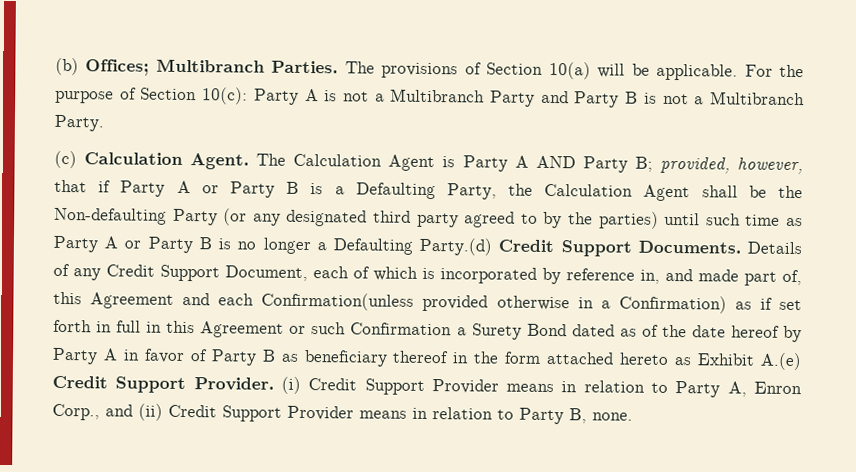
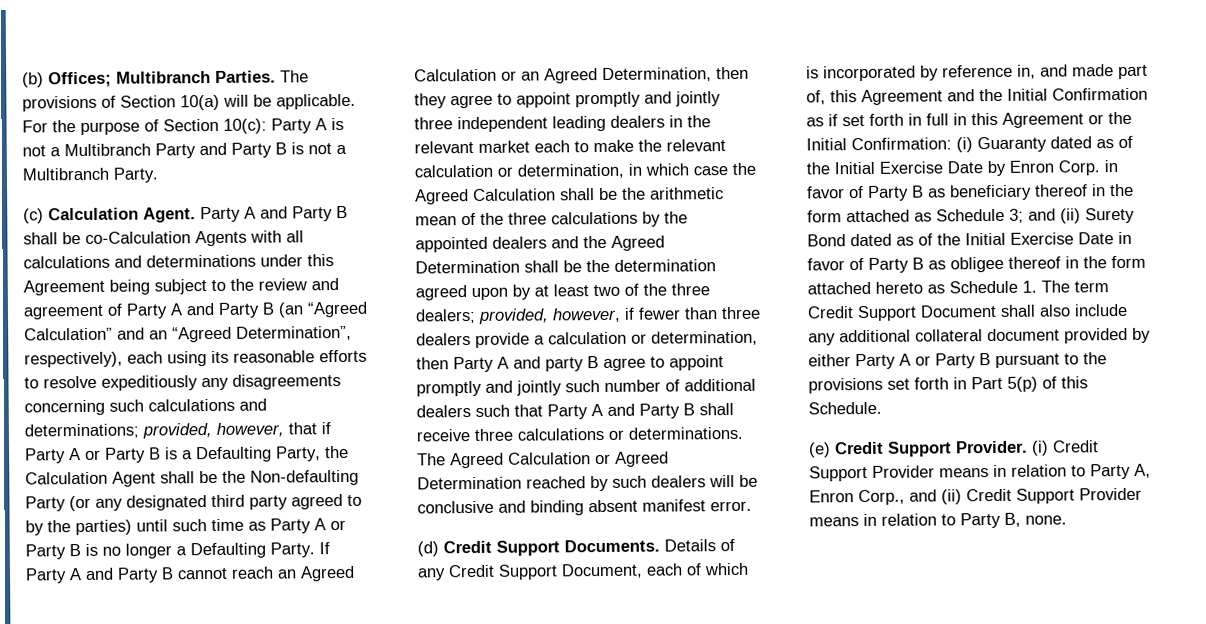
- The Calculation Agent is Party A AND Party B; provided, however, that if Party A or Party B is a Defaulting Party, the Calculation Agent shall be the Non-defaulting Party (or any designated third party agreed to by the parties) until such time as Party A or Party B is no longer a Defaulting Party.(d) Credit Support Documents.
+ Party A and Party B shall be co-Calculation Agents with all calculations and determinations under this Agreement being subject to the review and agreement of Party A and Party B (an “Agreed Calculation” and an “Agreed Determination”, respectively), each using its reasonable efforts to resolve expeditiously any disagreements concerning such calculations and determinations; provided, however, that if Party A or Party B is a Defaulting Party, the Calculation Agent shall be the Non-defaulting Party (or any designated third party agreed to by the parties) until such time as Party A or Party B is no longer a Defaulting Party. If Party A and Party B cannot reach an Agreed Calculation or an Agreed Determination, then they agree to appoint promptly and jointly three independent leading dealers in the relevant market each to make the relevant calculation or determination, in which case the Agreed Calculation shall be the arithmetic mean of the three calculations by the appointed dealers and the Agreed Determination shall be the determination agreed upon by at least two of the three dealers; provided, however, if fewer than three dealers provide a calculation or determination, then Party A and party B agree to appoint promptly and jointly such number of additional dealers such that Party A and Party B shall receive three calculations or determinations. The Agreed Calculation or Agreed Determination reached by such dealers will be conclusive and binding absent manifest error.
+ (d) Credit Support Documents.
- Details of any Credit Support Document, each of which is incorporated by reference in, and made part of, this Agreement and each Confirmation(unless provided otherwise in a Confirmation) as if set forth in full in this Agreement or such Confirmation a Surety Bond dated as of the date hereof by Party A in favor of Party B as beneficiary thereof in the form attached hereto as Exhibit A.(e) Credit Support Provider.
+ Details of any Credit Support Document, each of which is incorporated by reference in, and made part of, this Agreement and the Initial Confirmation as if set forth in full in this Agreement or the Initial Confirmation: (i) Guaranty dated as of the Initial Exercise Date by Enron Corp. in favor of Party B as beneficiary thereof in the form attached as Schedule 3; and (ii) Surety Bond dated as of the Initial Exercise Date in favor of Party B as obligee thereof in the form attached hereto as Schedule 1. The term Credit Support Document shall also include any additional collateral document provided by either Party A or Party B pursuant to the provisions set forth in Part 5(p) of this Schedule.
+ (e) Credit Support Provider.

